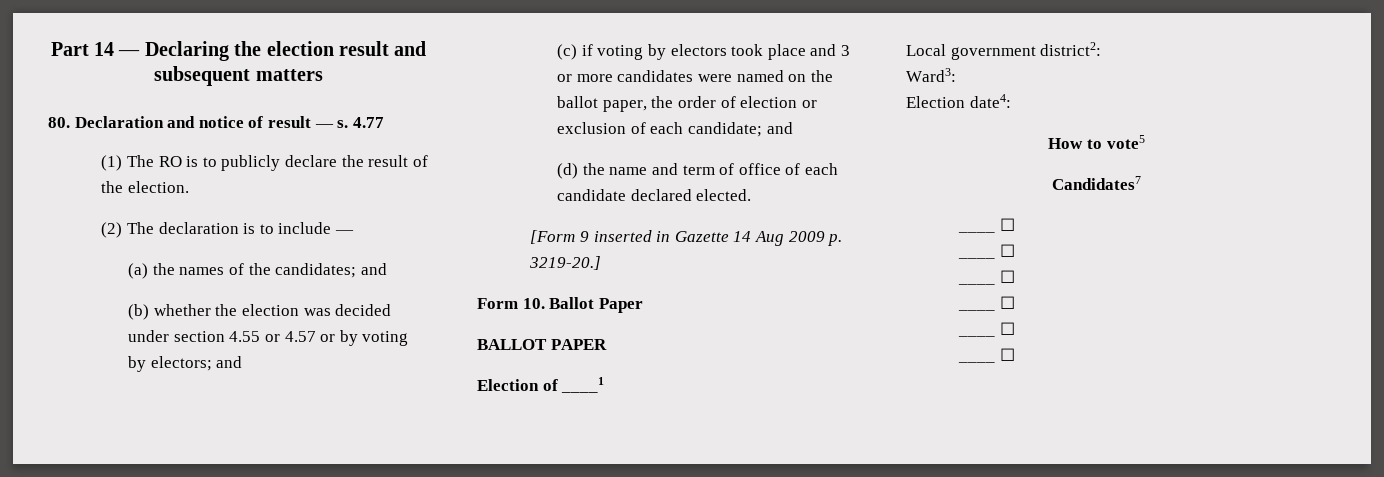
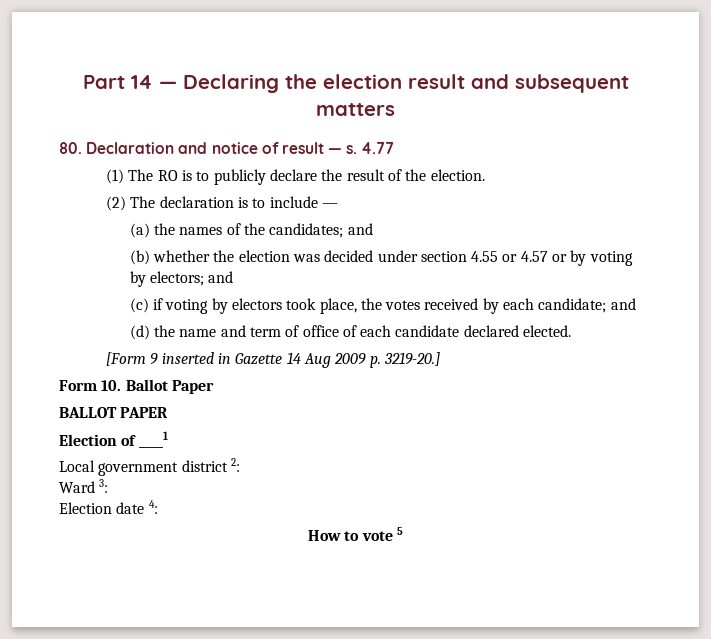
- (c) if voting by electors took place and 3 or more candidates were named on the ballot paper, the order of election or exclusion of each candidate; and
+ (c) if voting by electors took place, the votes received by each candidate; and
- Local government district2:
- Ward3:
- Election date4:
+ Local government district 2:
+ Ward 3:
+ Election date 4:
- How to vote5
- Candidates7
- ____ ☐
- ____ ☐
- ____ ☐
- ____ ☐
- ____ ☐
- ____ ☐
+ How to vote 5

